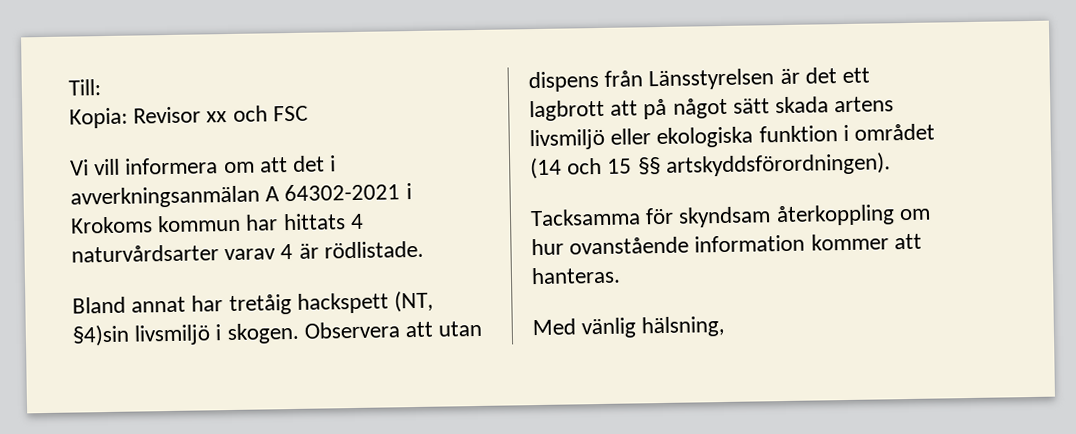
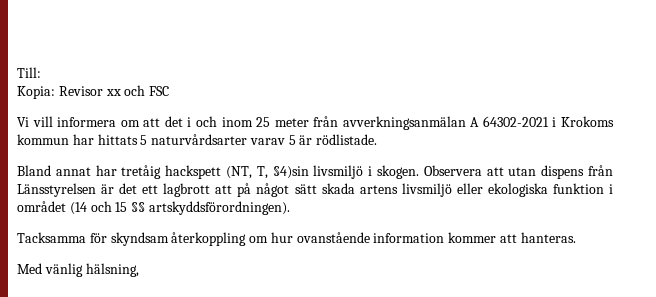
- Vi vill informera om att det i avverkningsanmälan A 64302-2021 i Krokoms kommun har hittats 4 naturvårdsarter varav 4 är rödlistade.
+ Vi vill informera om att det i och inom 25 meter från avverkningsanmälan A 64302-2021 i Krokoms kommun har hittats 5 naturvårdsarter varav 5 är rödlistade.
- Bland annat har tretåig hackspett (NT, §4)sin livsmiljö i skogen.
+ Bland annat har tretåig hackspett (NT, T, §4)sin livsmiljö i skogen.

